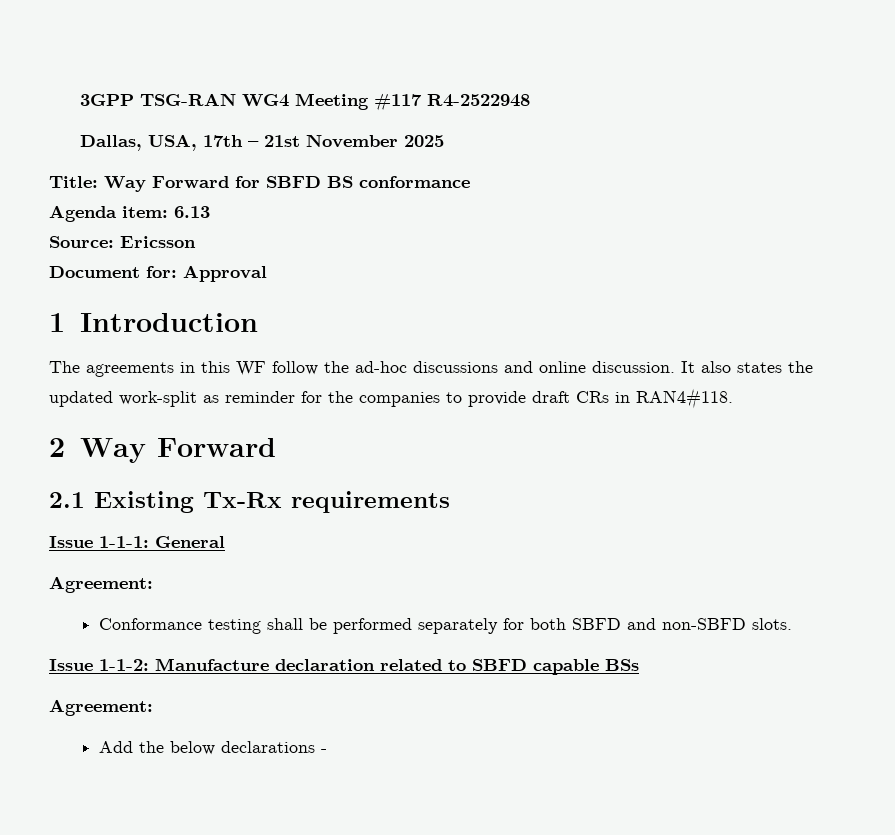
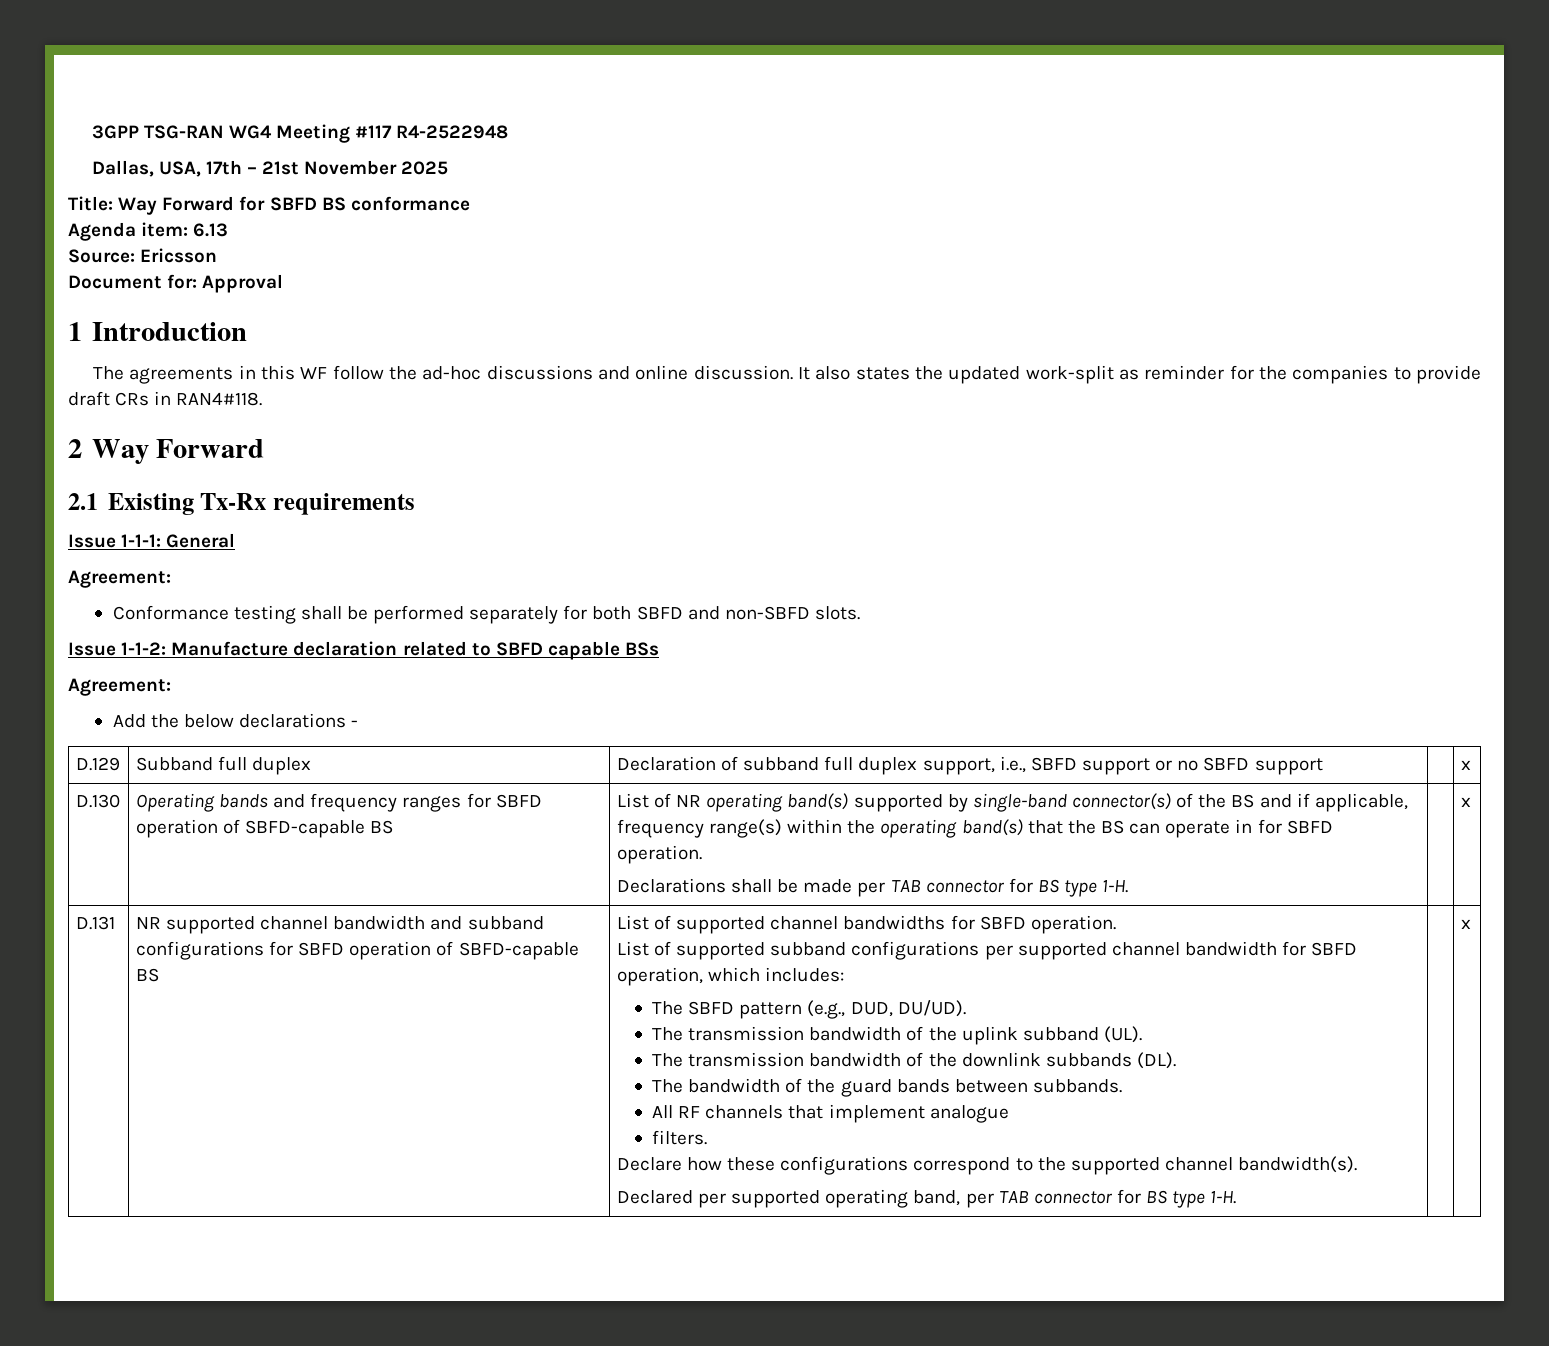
+ D.129 | Subband full duplex | Declaration of subband full duplex support, i.e., SBFD support or no SBFD support | | x
+ D.130 | Operating bands and frequency ranges for SBFD operation of SBFD-capable BS | List of NR operating band(s) supported by single-band connector(s) of the BS and if applicable, frequency range(s) within the operating band(s) that the BS can operate in for SBFD operation.
+ Declarations shall be made per TAB connector for BS type 1-H. | | x
+ D.131 | NR supported channel bandwidth and subband configurations for SBFD operation of SBFD-capable BS | List of supported channel bandwidths for SBFD operation.
+ List of supported subband configurations per supported channel bandwidth for SBFD operation, which includes:
+ The SBFD pattern (e.g., DUD, DU/UD).
+ The transmission bandwidth of the uplink subband (UL).
+ The transmission bandwidth of the downlink subbands (DL).
+ The bandwidth of the guard bands between subbands.
+ All RF channels that implement analogue
+ filters.
+ Declare how these configurations correspond to the supported channel bandwidth(s).
+ Declared per supported operating band, per TAB connector for BS type 1-H. | | x

